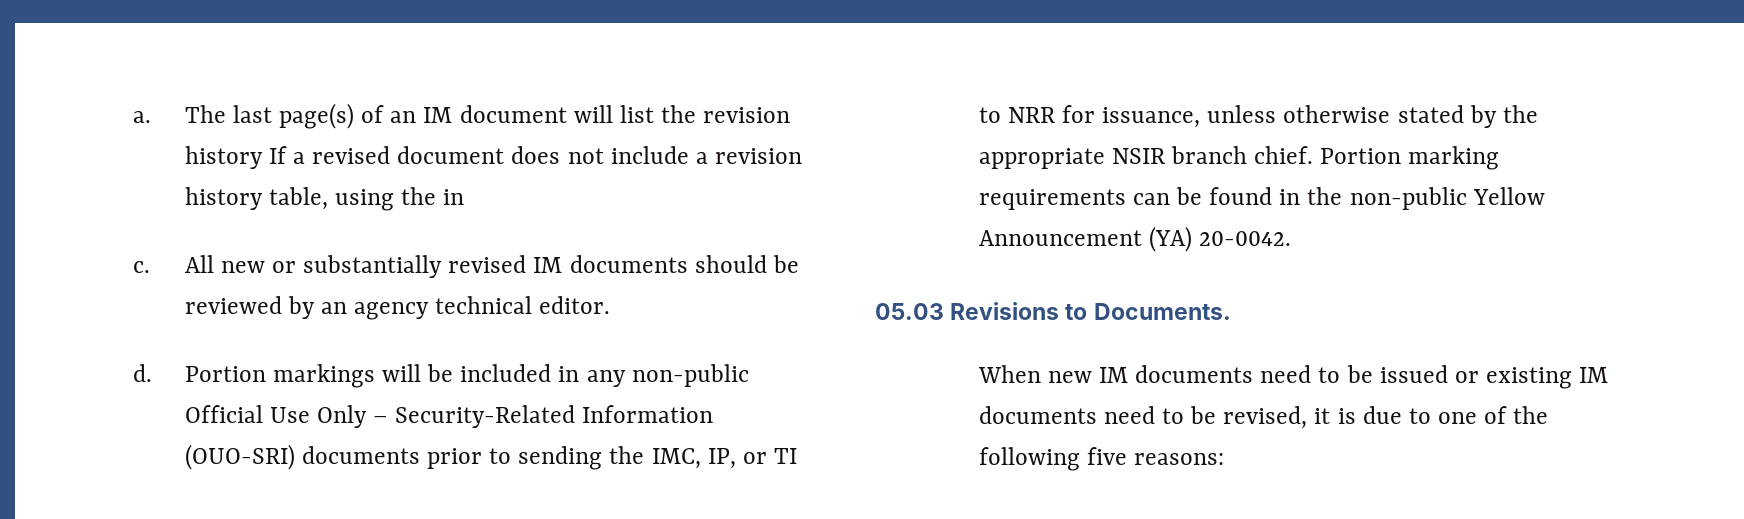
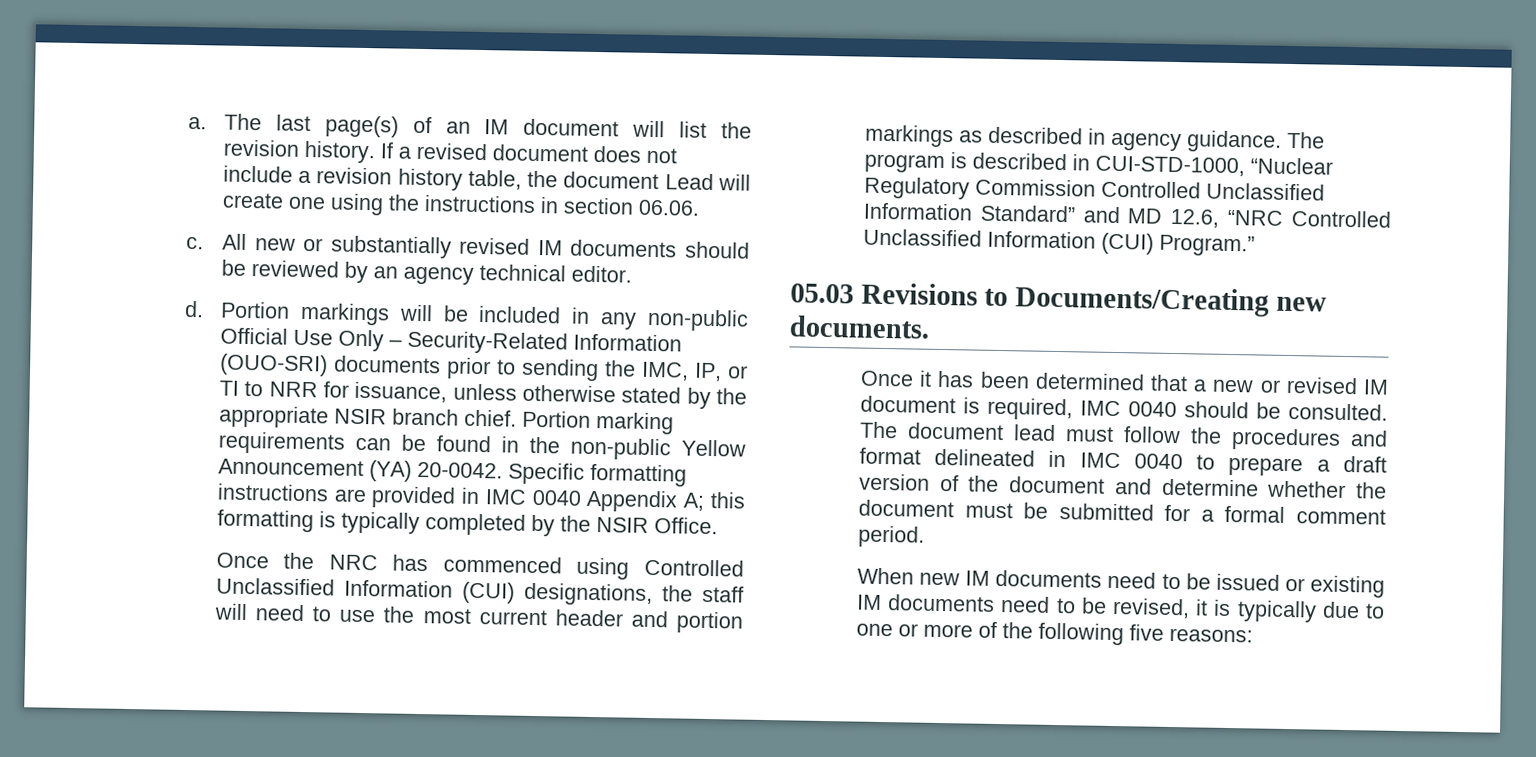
- The last page(s) of an IM document will list the revision history If a revised document does not include a revision history table, using the in
+ The last page(s) of an IM document will list the revision history. If a revised document does not include a revision history table, the document Lead will create one using the instructions in section 06.06.
- Portion marking requirements can be found in the non-public Yellow Announcement (YA) 20-0042.
- 05.03 Revisions to Documents.
+ Portion marking requirements can be found in the non-public Yellow Announcement (YA) 20-0042. Specific formatting instructions are provided in IMC 0040 Appendix A; this formatting is typically completed by the NSIR Office.
+ Once the NRC has commenced using Controlled Unclassified Information (CUI) designations, the staff will need to use the most current header and portion markings as described in agency guidance. The program is described in CUI-STD-1000, “Nuclear Regulatory Commission Controlled Unclassified Information Standard” and MD 12.6, “NRC Controlled Unclassified Information (CUI) Program.”
+ 05.03 Revisions to Documents/Creating new documents.
+ Once it has been determined that a new or revised IM document is required, IMC 0040 should be consulted. The document lead must follow the procedures and format delineated in IMC 0040 to prepare a draft version of the document and determine whether the document must be submitted for a formal comment period.
- When new IM documents need to be issued or existing IM documents need to be revised, it is due to one of the following five reasons:
+ When new IM documents need to be issued or existing IM documents need to be revised, it is typically due to one or more of the following five reasons:

